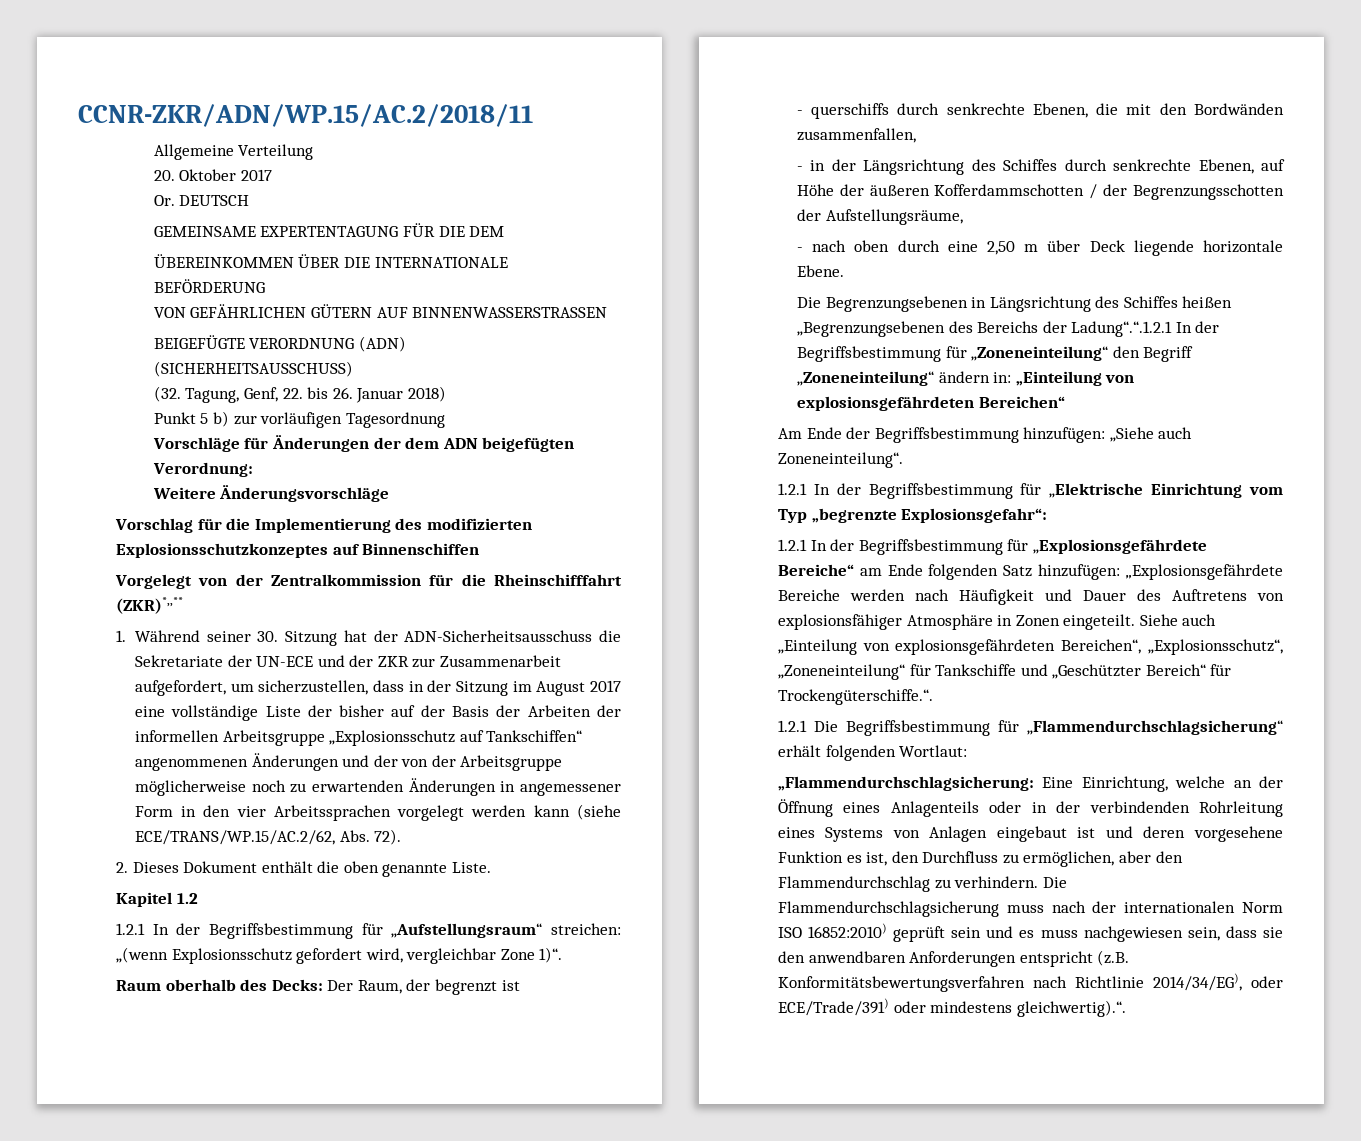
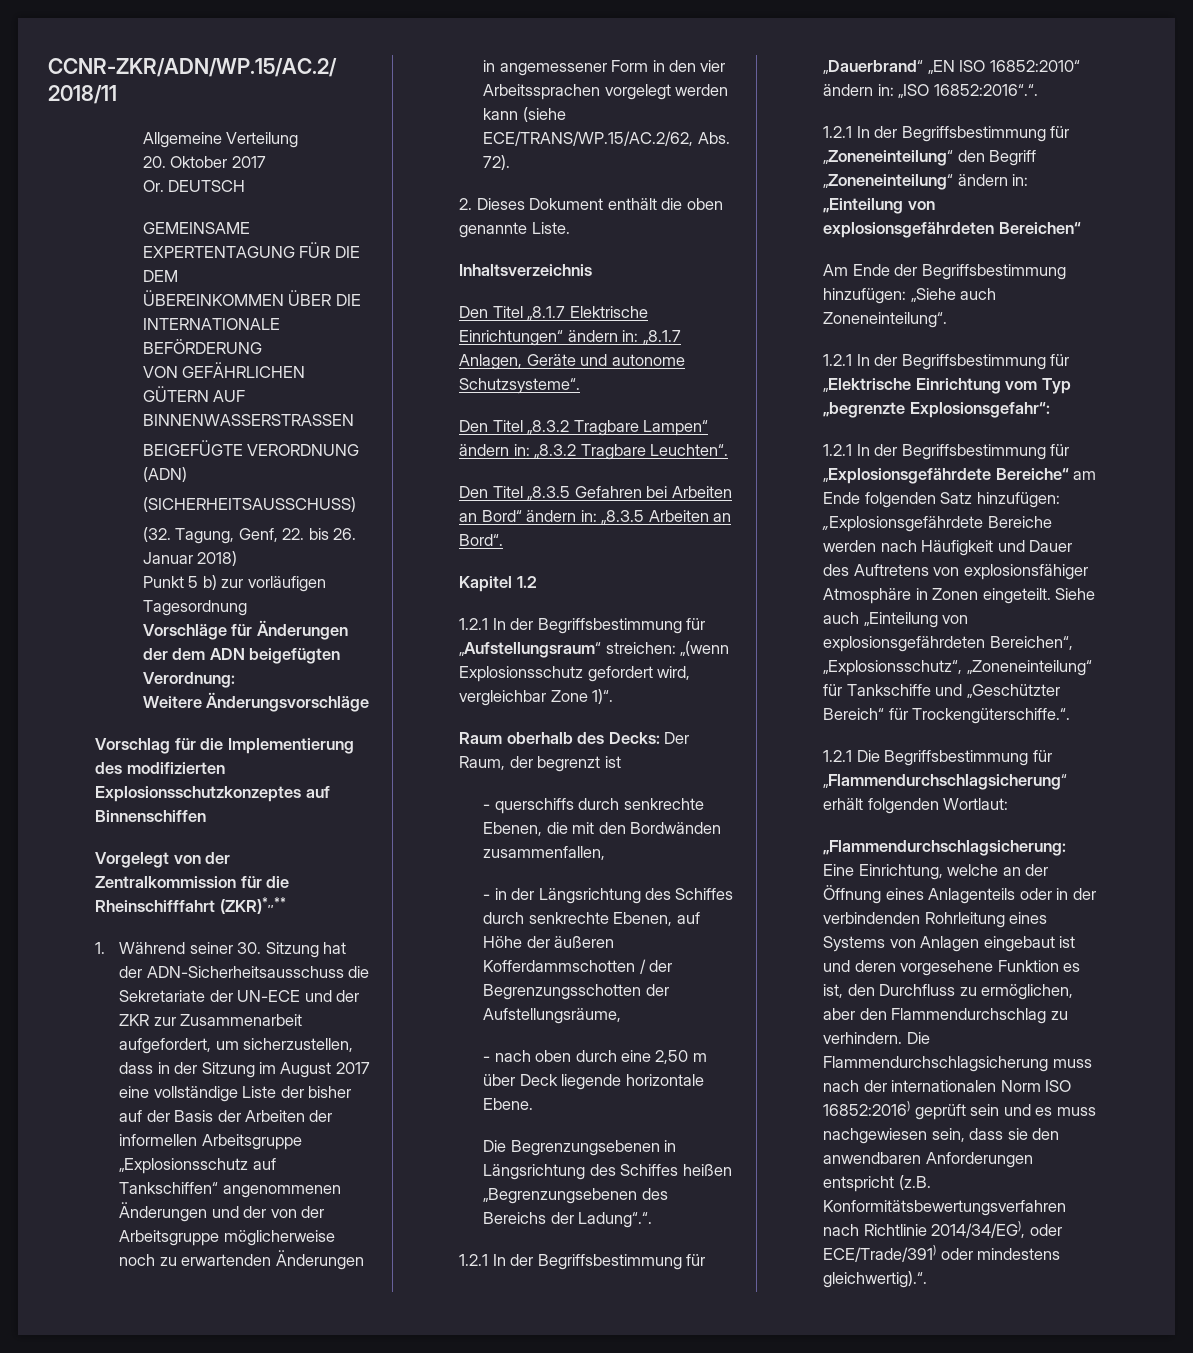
+ Inhaltsverzeichnis
+ Den Titel „8.1.7 Elektrische Einrichtungen“ ändern in: „8.1.7 Anlagen, Geräte und autonome Schutzsysteme“.
+ Den Titel „8.3.2 Tragbare Lampen“ ändern in: „8.3.2 Tragbare Leuchten“.
+ Den Titel „8.3.5 Gefahren bei Arbeiten an Bord“ ändern in: „8.3.5 Arbeiten an Bord“.
- Die Begrenzungsebenen in Längsrichtung des Schiffes heißen „Begrenzungsebenen des Bereichs der Ladung“.“.1.2.1 In der Begriffsbestimmung für „Zoneneinteilung“ den Begriff „Zoneneinteilung“ ändern in: „Einteilung von explosionsgefährdeten Bereichen“
+ Die Begrenzungsebenen in Längsrichtung des Schiffes heißen „Begrenzungsebenen des Bereichs der Ladung“.“.
+ 1.2.1 In der Begriffsbestimmung für „Dauerbrand“ „EN ISO 16852:2010“ ändern in: „ISO 16852:2016“.“.
+ 1.2.1 In der Begriffsbestimmung für „Zoneneinteilung“ den Begriff „Zoneneinteilung“ ändern in: „Einteilung von explosionsgefährdeten Bereichen“
- Die Flammendurchschlagsicherung muss nach der internationalen Norm ISO 16852:2010) geprüft sein und es muss nachgewiesen sein, dass sie den anwendbaren Anforderungen entspricht (z.B. Konformitätsbewertungsverfahren nach Richtlinie 2014/34/EG), oder ECE/Trade/391) oder mindestens gleichwertig).“.
+ Die Flammendurchschlagsicherung muss nach der internationalen Norm ISO 16852:2016) geprüft sein und es muss nachgewiesen sein, dass sie den anwendbaren Anforderungen entspricht (z.B. Konformitätsbewertungsverfahren nach Richtlinie 2014/34/EG), oder ECE/Trade/391) oder mindestens gleichwertig).“.

